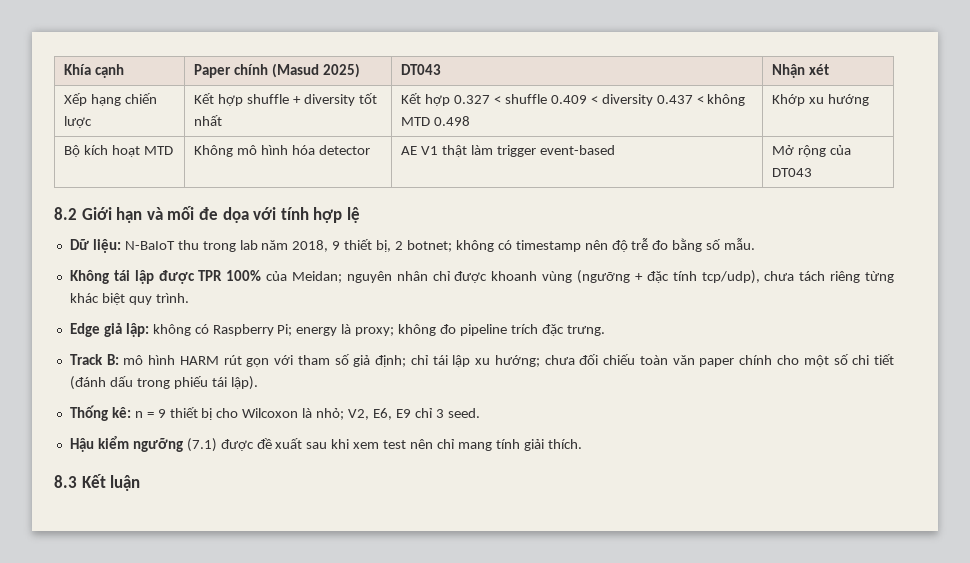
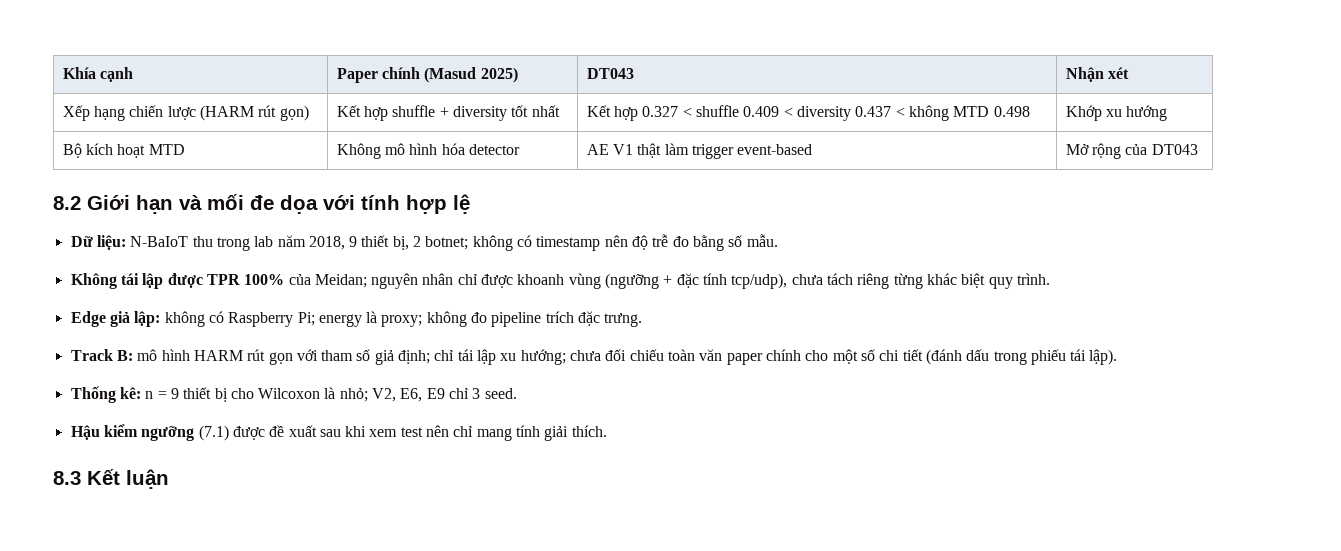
- Xếp hạng chiến lược | Kết hợp shuffle + diversity tốt nhất | Kết hợp 0.327 < shuffle 0.409 < diversity 0.437 < không MTD 0.498 | Khớp xu hướng
+ Xếp hạng chiến lược (HARM rút gọn) | Kết hợp shuffle + diversity tốt nhất | Kết hợp 0.327 < shuffle 0.409 < diversity 0.437 < không MTD 0.498 | Khớp xu hướng

